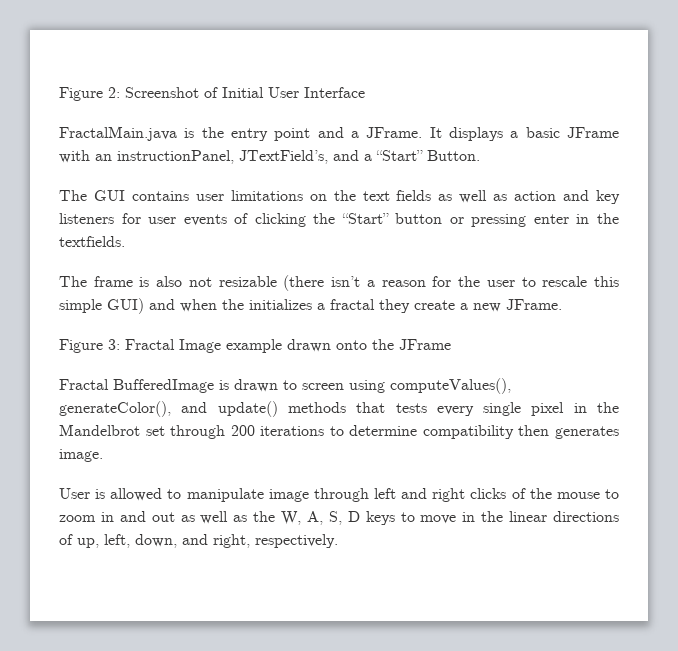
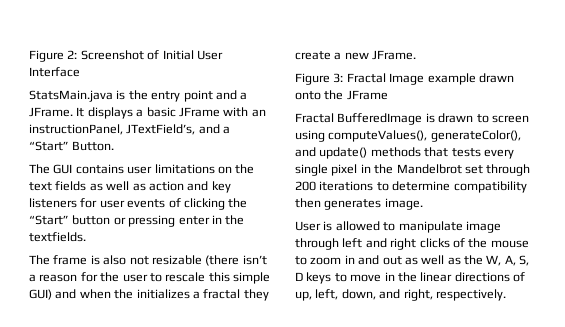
- FractalMain.java is the entry point and a JFrame.
+ StatsMain.java is the entry point and a JFrame.

